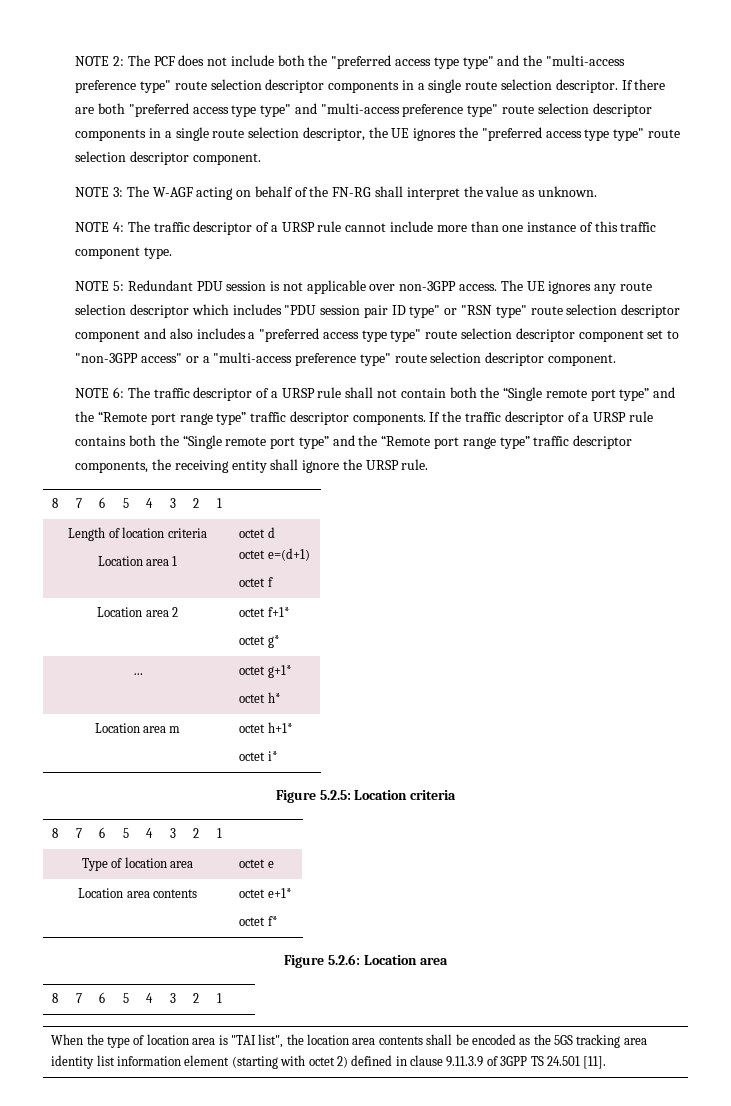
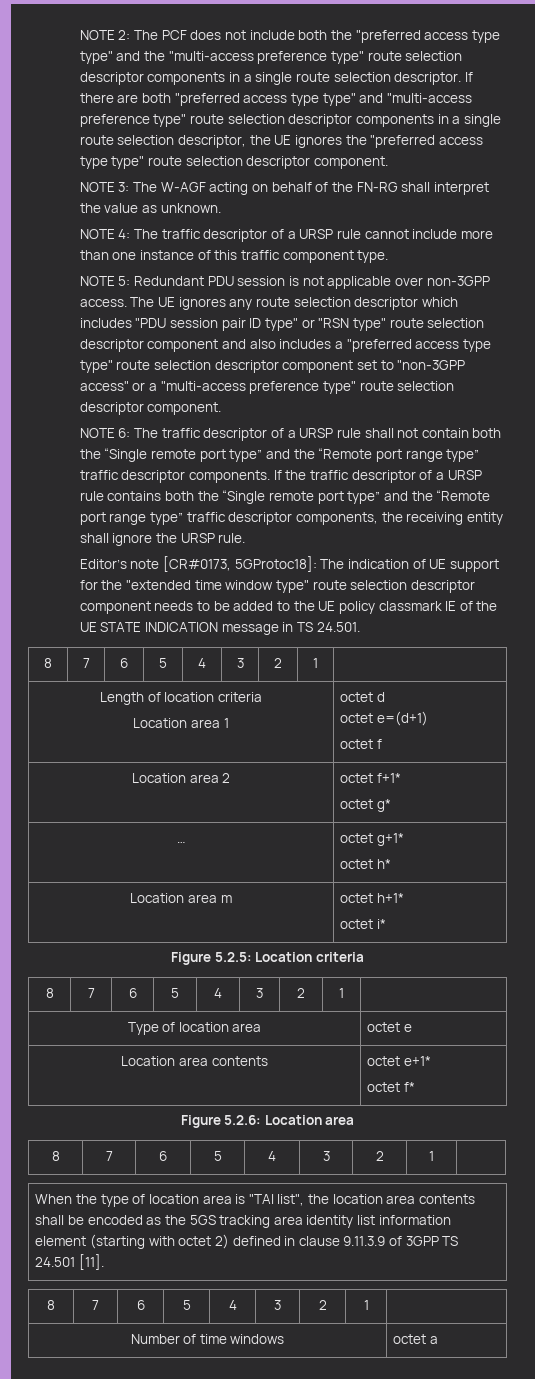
+ Editor’s note [CR#0173, 5GProtoc18]: The indication of UE support for the "extended time window type" route selection descriptor component needs to be added to the UE policy classmark IE of the UE STATE INDICATION message in TS 24.501.
  When the type of location area is "TAI list", the location area contents shall be encoded as the 5GS tracking area identity list information element (starting with octet 2) defined in clause 9.11.3.9 of 3GPP TS 24.501 [11].
+ 8 | 7 | 6 | 5 | 4 | 3 | 2 | 1 |
+ Number of time windows | octet a

